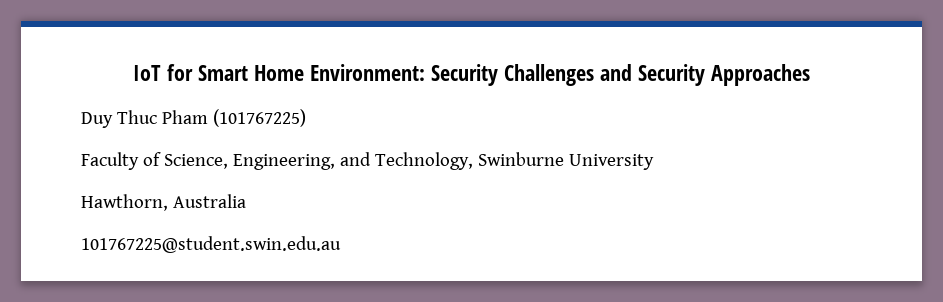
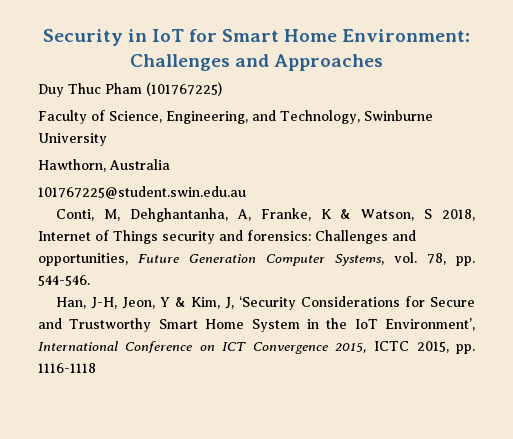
- IoT for Smart Home Environment: Security Challenges and Security Approaches
+ Security in IoT for Smart Home Environment: Challenges and Approaches
+ Conti, M, Dehghantanha, A, Franke, K & Watson, S 2018, Internet of Things security and forensics: Challenges and opportunities, Future Generation Computer Systems, vol. 78, pp. 544-546.
+ Han, J-H, Jeon, Y & Kim, J, ‘Security Considerations for Secure and Trustworthy Smart Home System in the IoT Environment’, International Conference on ICT Convergence 2015, ICTC 2015, pp. 1116-1118

